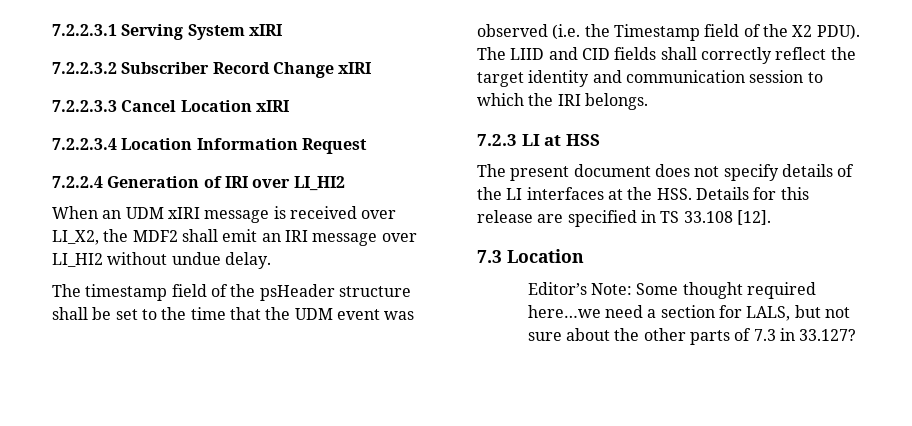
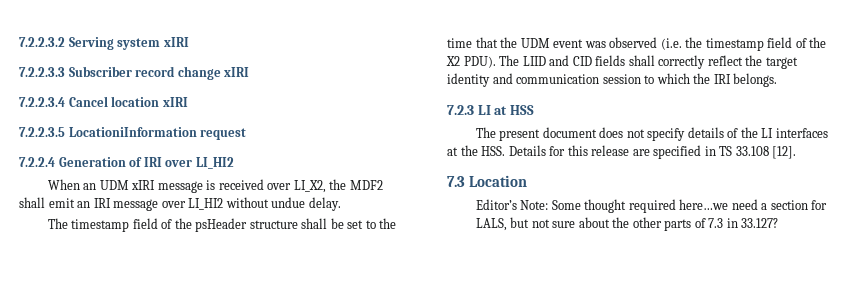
- 7.2.2.3.1 Serving System xIRI
- 7.2.2.3.2 Subscriber Record Change xIRI
+ 7.2.2.3.2 Serving system xIRI
- 7.2.2.3.3 Cancel Location xIRI
+ 7.2.2.3.3 Subscriber record change xIRI
- 7.2.2.3.4 Location Information Request
+ 7.2.2.3.4 Cancel location xIRI
+ 7.2.2.3.5 LocationiInformation request
- The timestamp field of the psHeader structure shall be set to the time that the UDM event was observed (i.e. the Timestamp field of the X2 PDU).
+ The timestamp field of the psHeader structure shall be set to the time that the UDM event was observed (i.e. the timestamp field of the X2 PDU).

